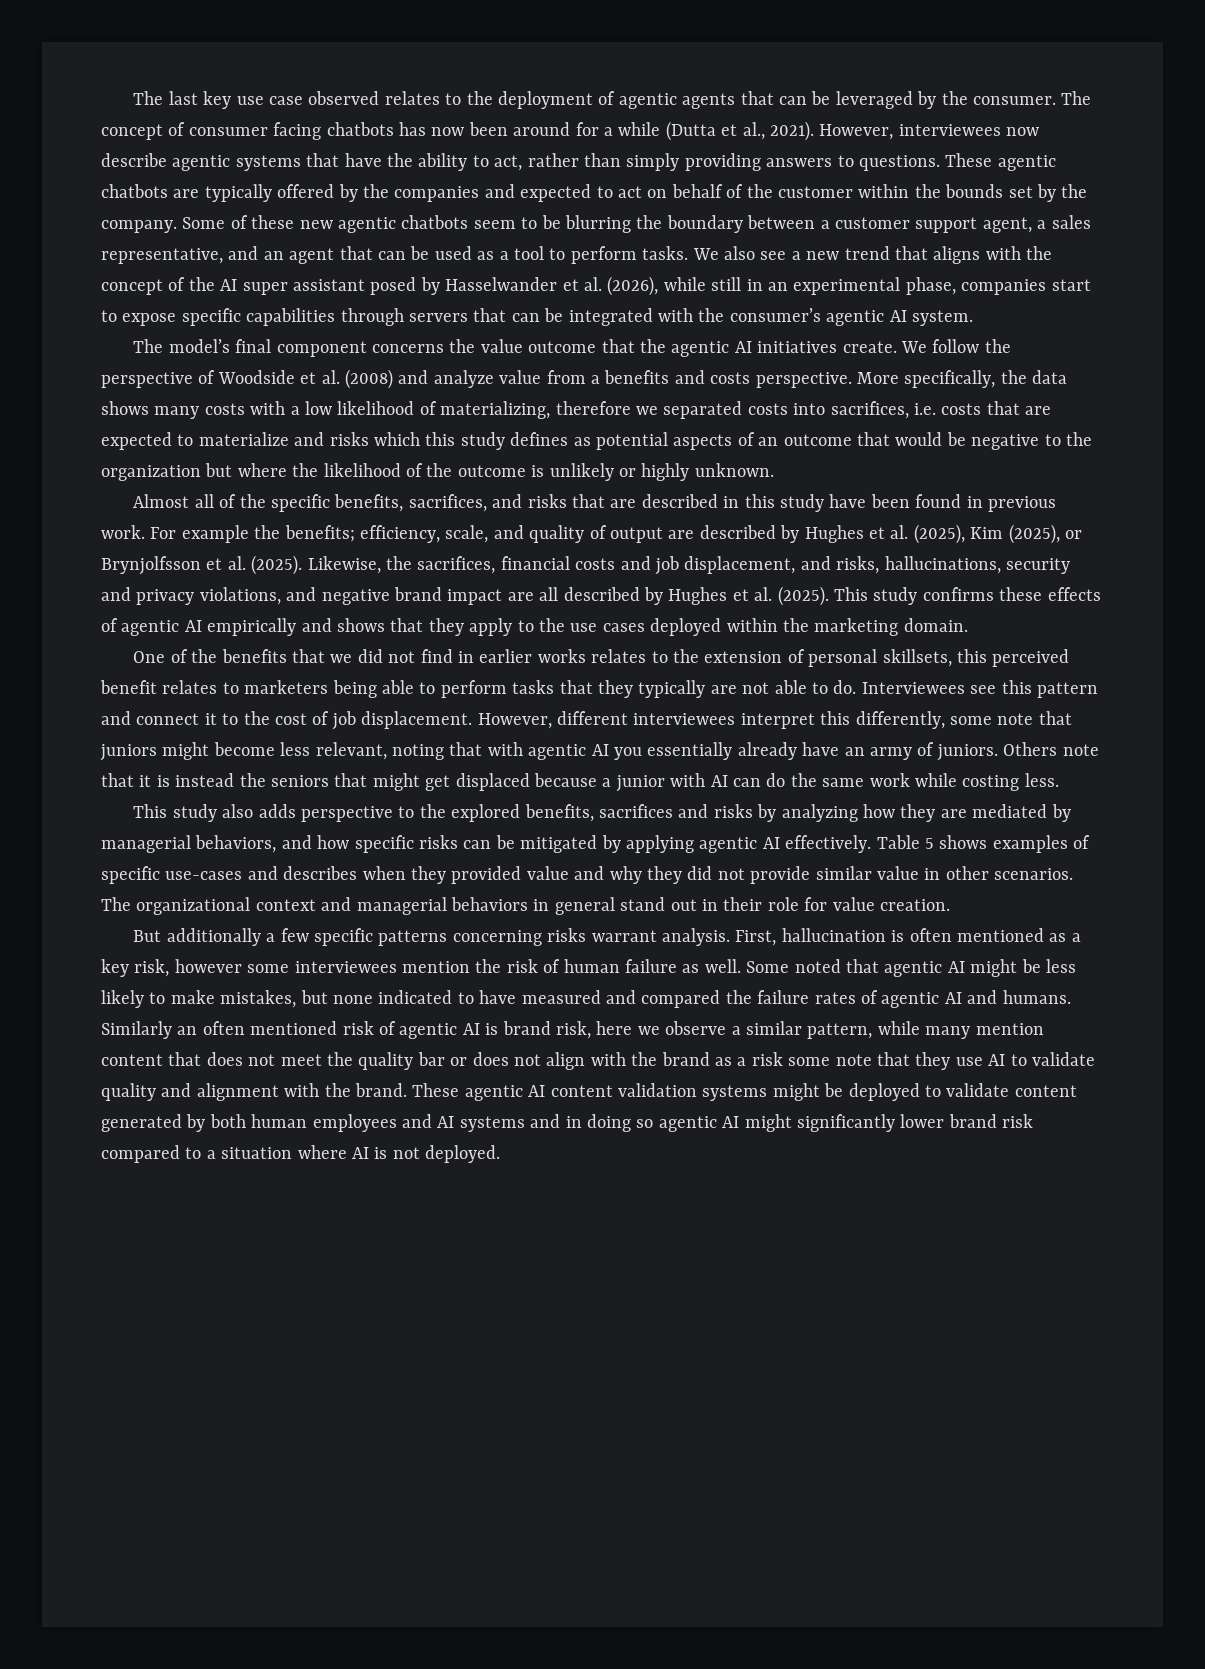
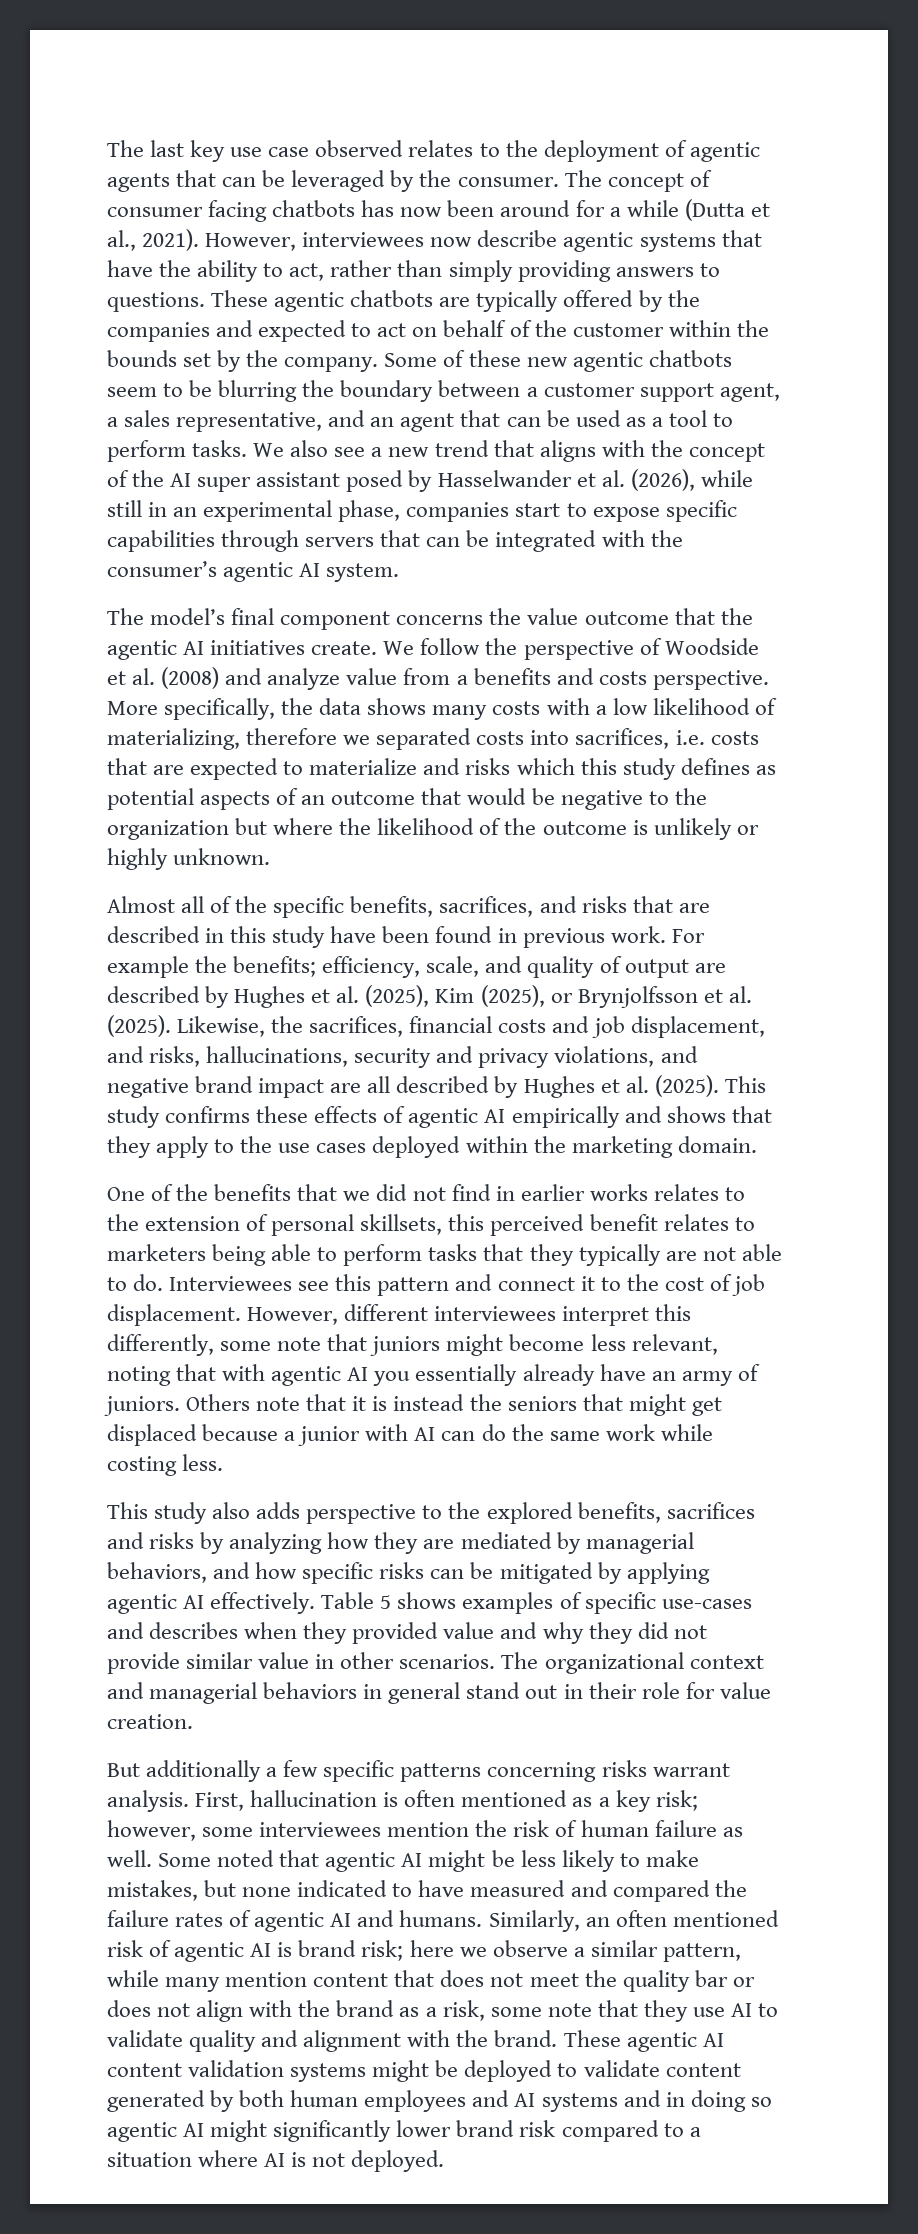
- First, hallucination is often mentioned as a key risk, however some interviewees mention the risk of human failure as well.
+ First, hallucination is often mentioned as a key risk; however, some interviewees mention the risk of human failure as well.
- Similarly an often mentioned risk of agentic AI is brand risk, here we observe a similar pattern, while many mention content that does not meet the quality bar or does not align with the brand as a risk some note that they use AI to validate quality and alignment with the brand.
+ Similarly, an often mentioned risk of agentic AI is brand risk; here we observe a similar pattern, while many mention content that does not meet the quality bar or does not align with the brand as a risk, some note that they use AI to validate quality and alignment with the brand.

